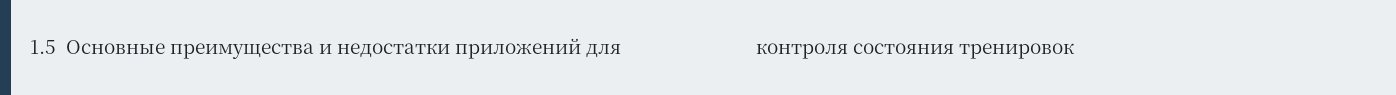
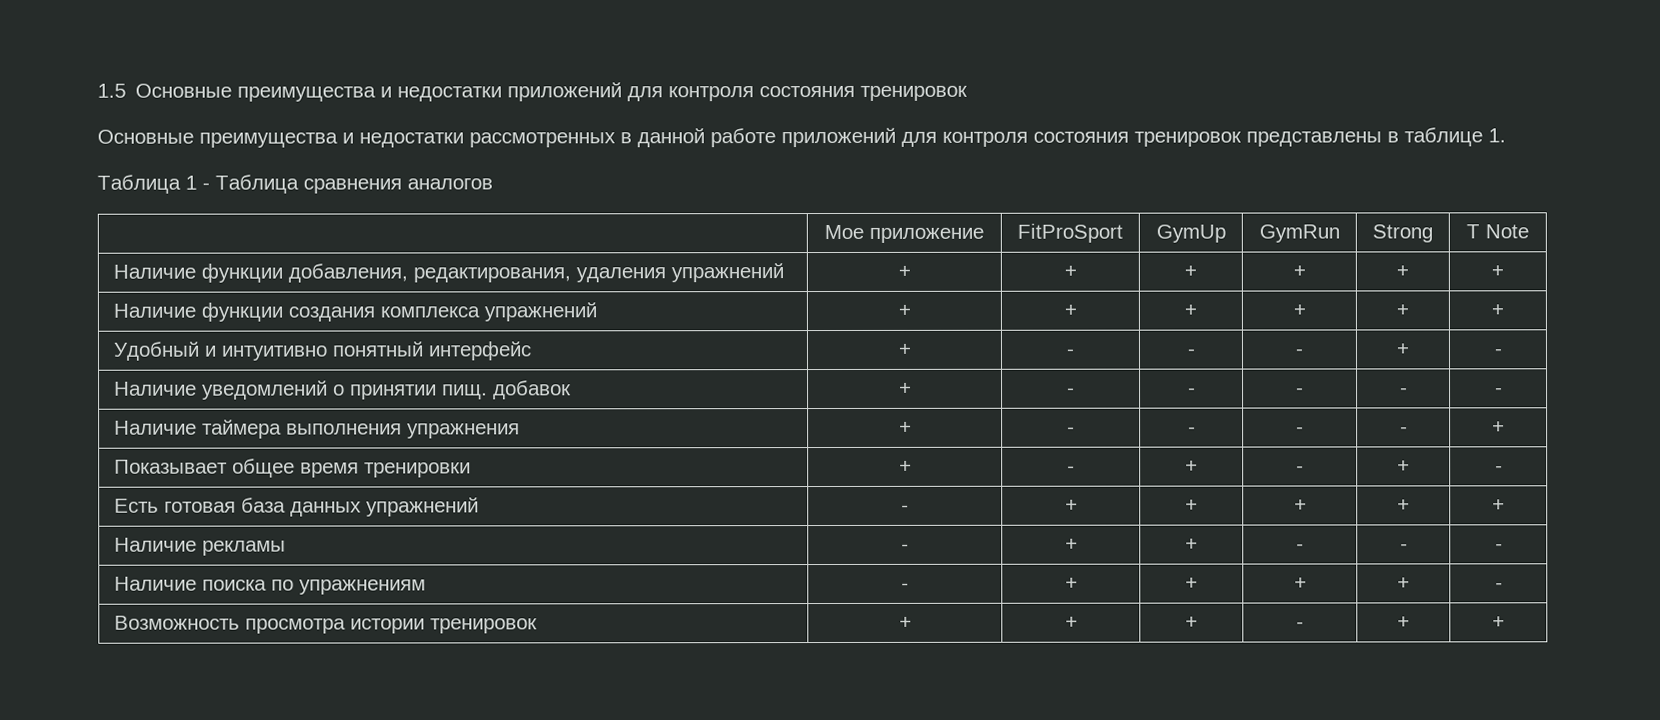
+ Основные преимущества и недостатки рассмотренных в данной работе приложений для контроля состояния тренировок представлены в таблице 1.
+ Таблица 1 - Таблица сравнения аналогов
+ | Мое приложение | FitProSport | GymUp | GymRun | Strong | T Note
+ Наличие функции добавления, редактирования, удаления упражнений | + | + | + | + | + | +
+ Наличие функции создания комплекса упражнений | + | + | + | + | + | +
+ Удобный и интуитивно понятный интерфейс | + | - | - | - | + | -
+ Наличие уведомлений о принятии пищ. добавок | + | - | - | - | - | -
+ Наличие таймера выполнения упражнения | + | - | - | - | - | +
+ Показывает общее время тренировки | + | - | + | - | + | -
+ Есть готовая база данных упражнений | - | + | + | + | + | +
+ Наличие рекламы | - | + | + | - | - | -
+ Наличие поиска по упражнениям | - | + | + | + | + | -
+ Возможность просмотра истории тренировок | + | + | + | - | + | +

